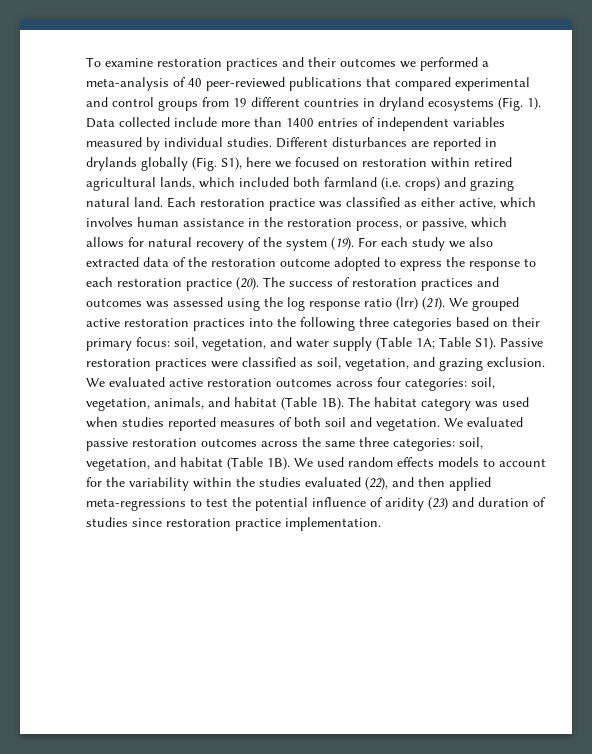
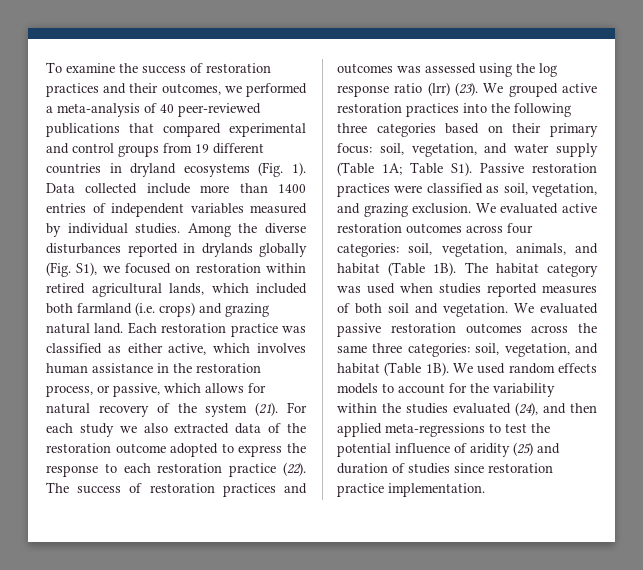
- To examine restoration practices and their outcomes we performed a meta-analysis of 40 peer-reviewed publications that compared experimental and control groups from 19 different countries in dryland ecosystems (Fig. 1).
+ To examine the success of restoration practices and their outcomes, we performed a meta-analysis of 40 peer-reviewed publications that compared experimental and control groups from 19 different countries in dryland ecosystems (Fig. 1).
- Different disturbances are reported in drylands globally (Fig. S1), here we focused on restoration within retired agricultural lands, which included both farmland (i.e. crops) and grazing natural land.
+ Among the diverse disturbances reported in drylands globally (Fig. S1), we focused on restoration within retired agricultural lands, which included both farmland (i.e. crops) and grazing natural land.
- Each restoration practice was classified as either active, which involves human assistance in the restoration process, or passive, which allows for natural recovery of the system (19).
+ Each restoration practice was classified as either active, which involves human assistance in the restoration process, or passive, which allows for natural recovery of the system (21).
- For each study we also extracted data of the restoration outcome adopted to express the response to each restoration practice (20).
+ For each study we also extracted data of the restoration outcome adopted to express the response to each restoration practice (22).
- The success of restoration practices and outcomes was assessed using the log response ratio (lrr) (21).
+ The success of restoration practices and outcomes was assessed using the log response ratio (lrr) (23).
- We used random effects models to account for the variability within the studies evaluated (22), and then applied meta-regressions to test the potential influence of aridity (23) and duration of studies since restoration practice implementation.
+ We used random effects models to account for the variability within the studies evaluated (24), and then applied meta-regressions to test the potential influence of aridity (25) and duration of studies since restoration practice implementation.

